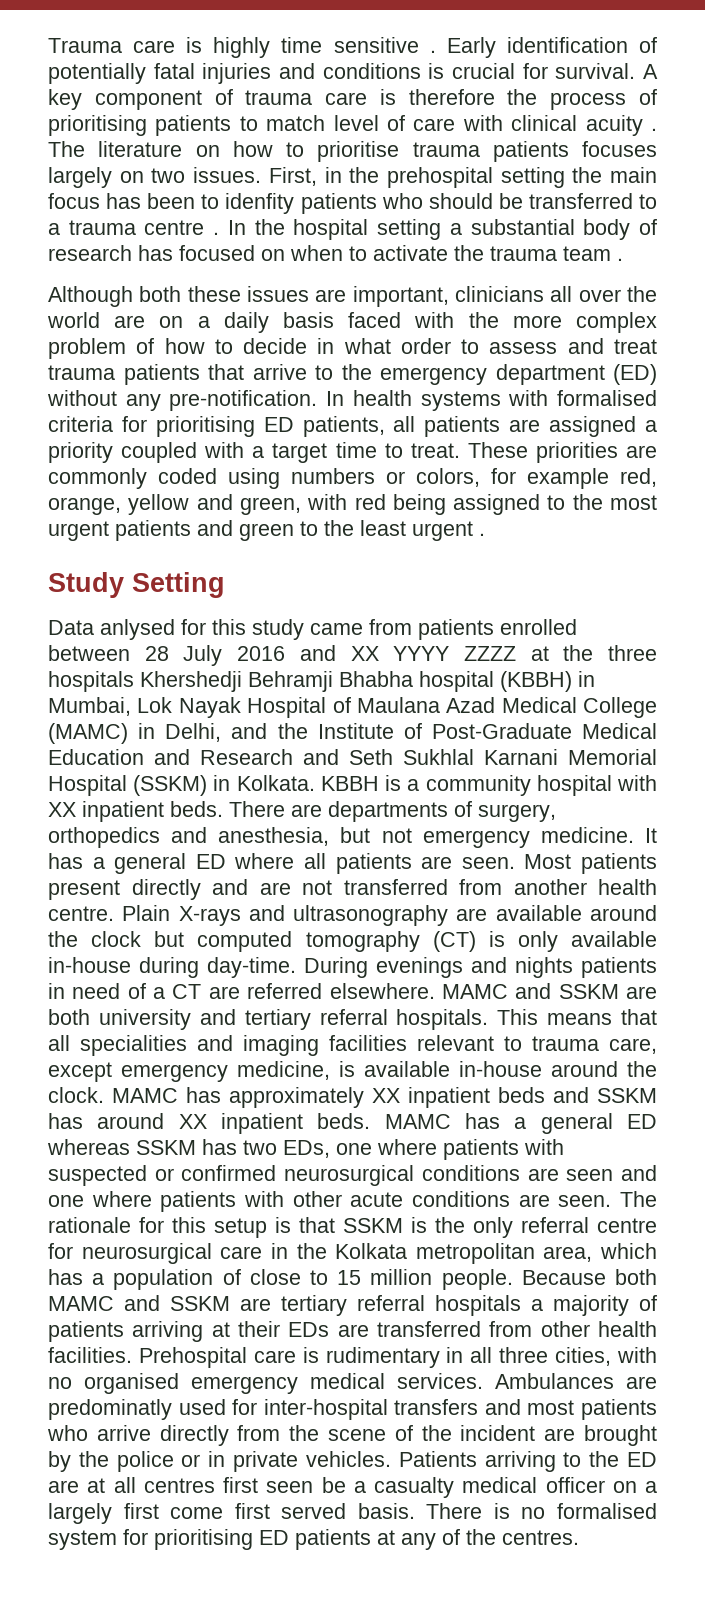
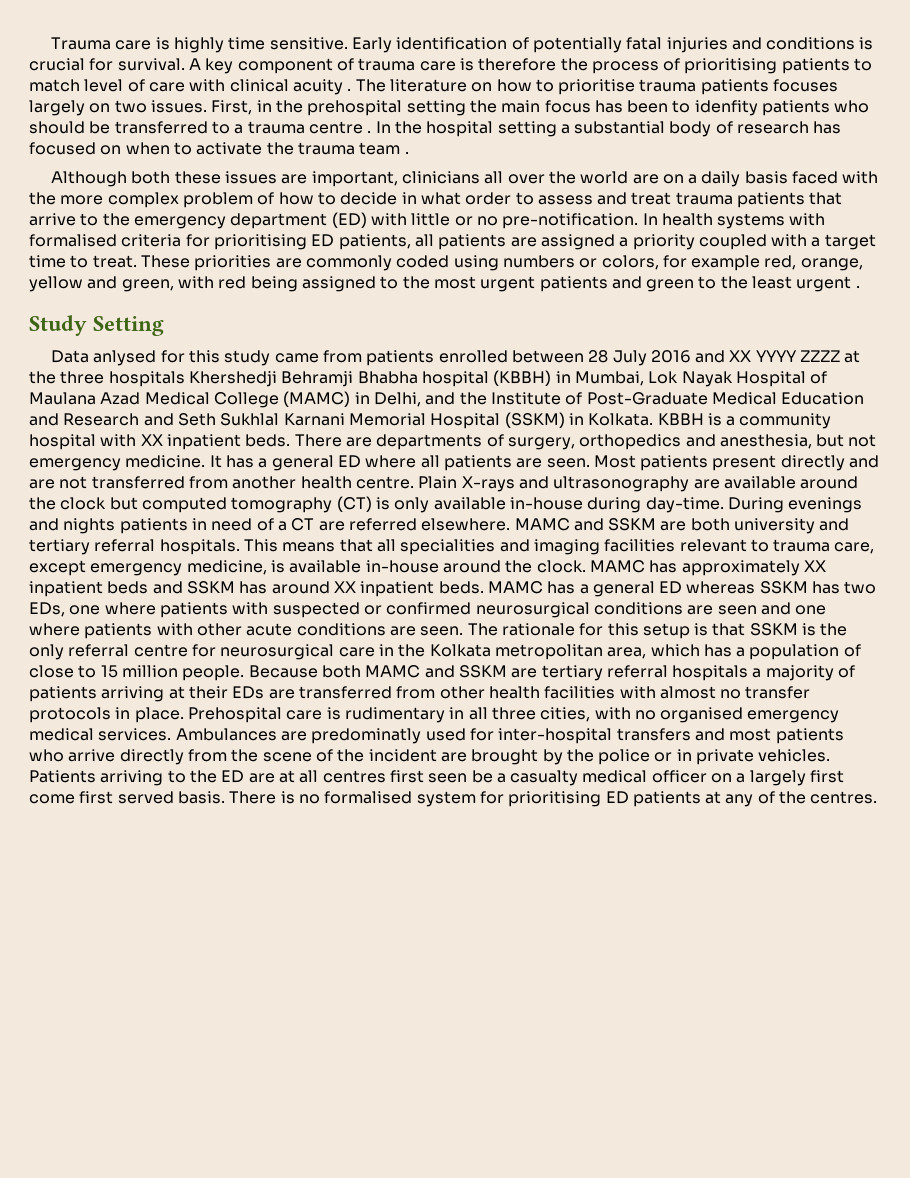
- Trauma care is highly time sensitive .
+ Trauma care is highly time sensitive.
- Although both these issues are important, clinicians all over the world are on a daily basis faced with the more complex problem of how to decide in what order to assess and treat trauma patients that arrive to the emergency department (ED) without any pre-notification.
+ Although both these issues are important, clinicians all over the world are on a daily basis faced with the more complex problem of how to decide in what order to assess and treat trauma patients that arrive to the emergency department (ED) with little or no pre-notification.
- Because both MAMC and SSKM are tertiary referral hospitals a majority of patients arriving at their EDs are transferred from other health facilities.
+ Because both MAMC and SSKM are tertiary referral hospitals a majority of patients arriving at their EDs are transferred from other health facilities with almost no transfer protocols in place.

